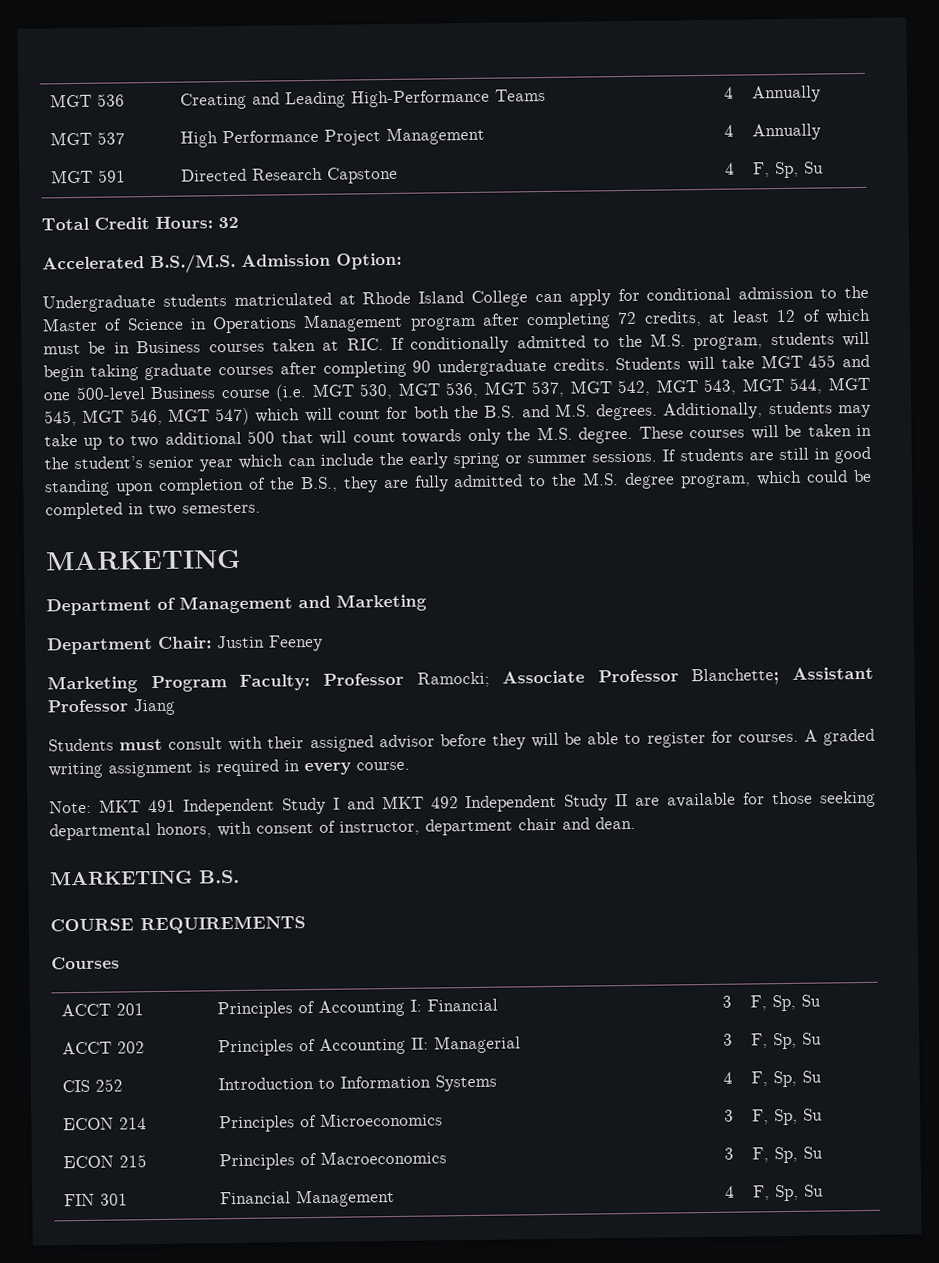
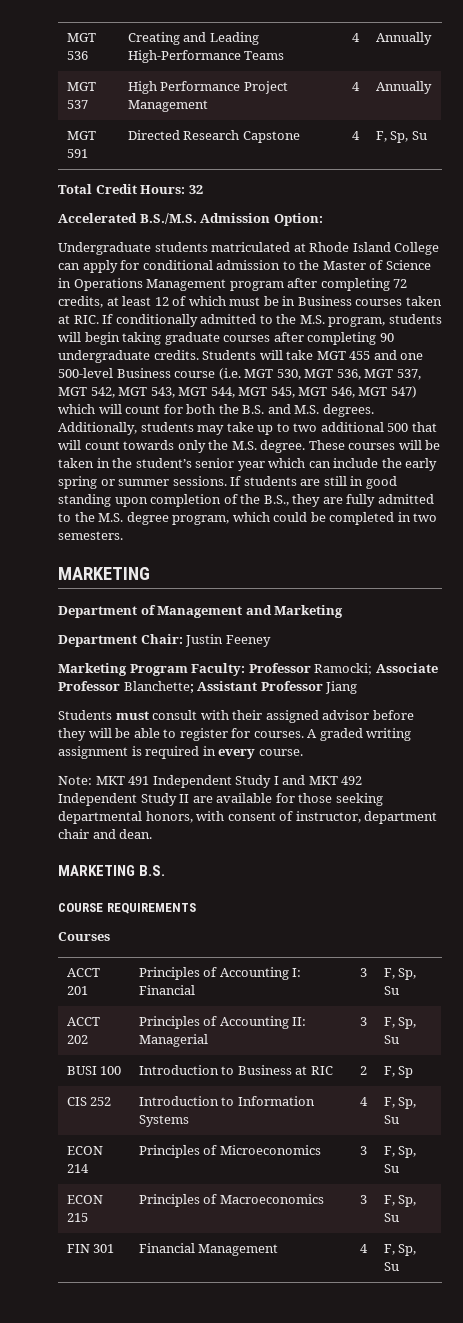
+ BUSI 100 | Introduction to Business at RIC | 2 | F, Sp

